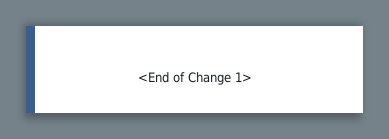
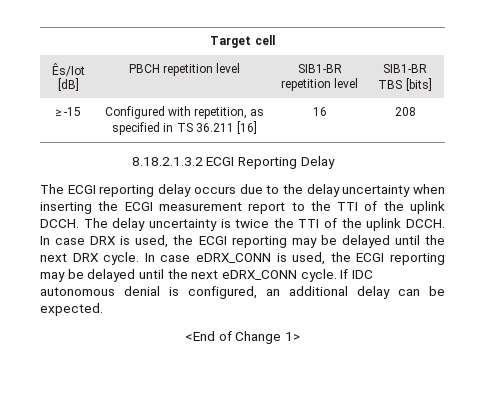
+ Target cell
+ Ês/Iot [dB] | PBCH repetition level | SIB1-BR repetition level | SIB1-BR TBS [bits]
+ ≥ -15 | Configured with repetition, as specified in TS 36.211 [16] | 16 | 208
+ 8.18.2.1.3.2 ECGI Reporting Delay
+ The ECGI reporting delay occurs due to the delay uncertainty when inserting the ECGI measurement report to the TTI of the uplink DCCH. The delay uncertainty is twice the TTI of the uplink DCCH. In case DRX is used, the ECGI reporting may be delayed until the next DRX cycle. In case eDRX_CONN is used, the ECGI reporting may be delayed until the next eDRX_CONN cycle. If IDC autonomous denial is configured, an additional delay can be expected.

